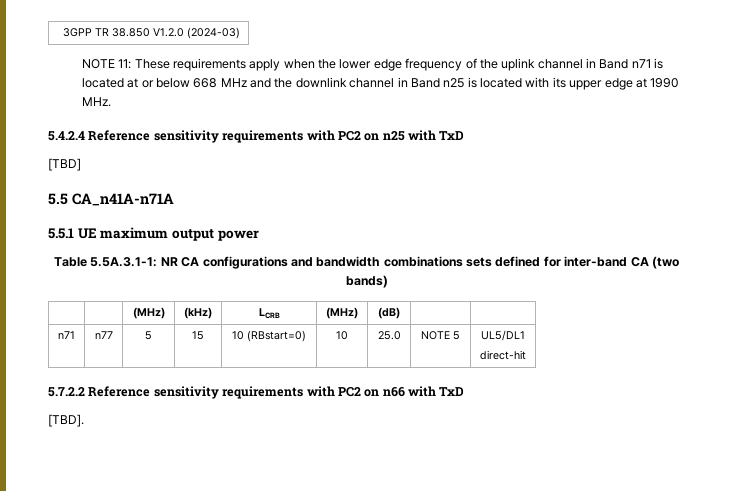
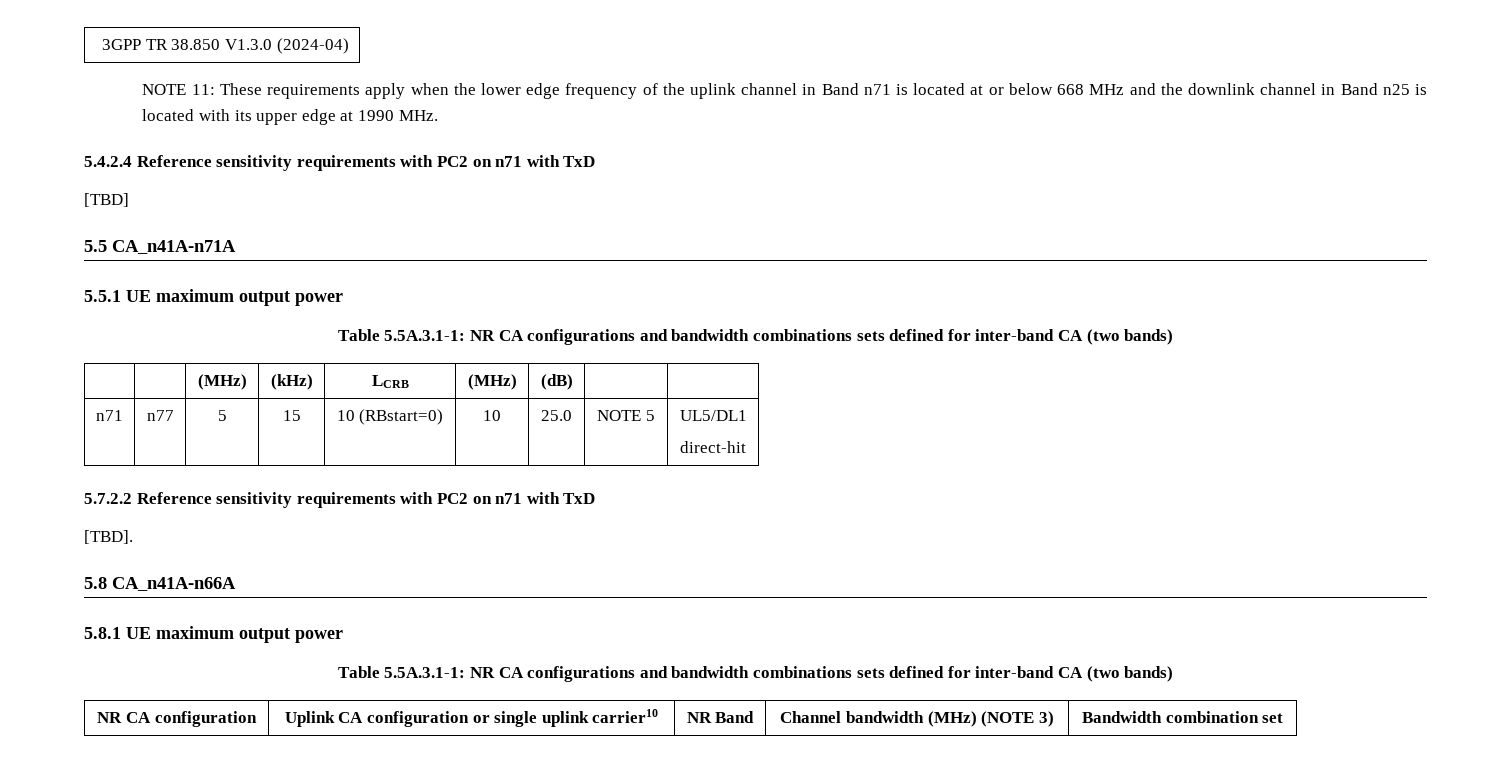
- 3GPP TR 38.850 V1.2.0 (2024-03)
+ 3GPP TR 38.850 V1.3.0 (2024-04)
- 5.4.2.4 Reference sensitivity requirements with PC2 on n25 with TxD
+ 5.4.2.4 Reference sensitivity requirements with PC2 on n71 with TxD
- 5.7.2.2 Reference sensitivity requirements with PC2 on n66 with TxD
+ 5.7.2.2 Reference sensitivity requirements with PC2 on n71 with TxD
+ 5.8 CA_n41A-n66A
+ 5.8.1 UE maximum output power
+ Table 5.5A.3.1-1: NR CA configurations and bandwidth combinations sets defined for inter-band CA (two bands)
+ NR CA configuration | Uplink CA configuration or single uplink carrier10 | NR Band | Channel bandwidth (MHz) (NOTE 3) | Bandwidth combination set

